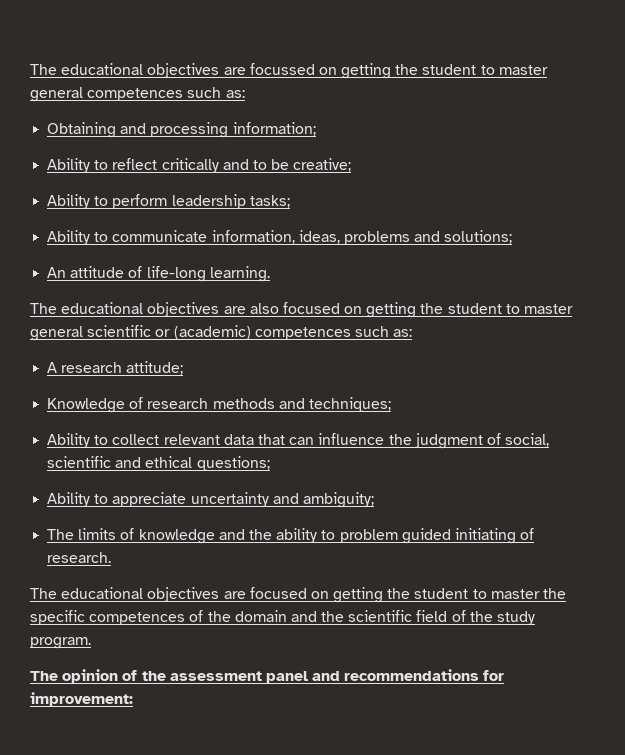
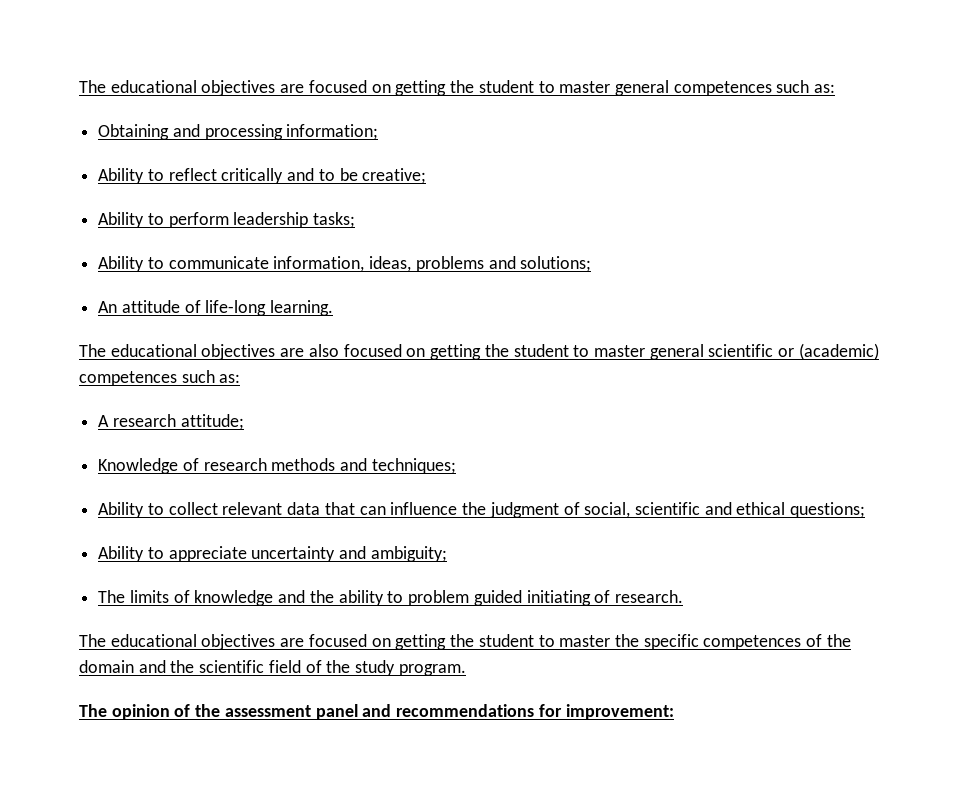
- The educational objectives are focussed on getting the student to master general competences such as:
+ The educational objectives are focused on getting the student to master general competences such as:

